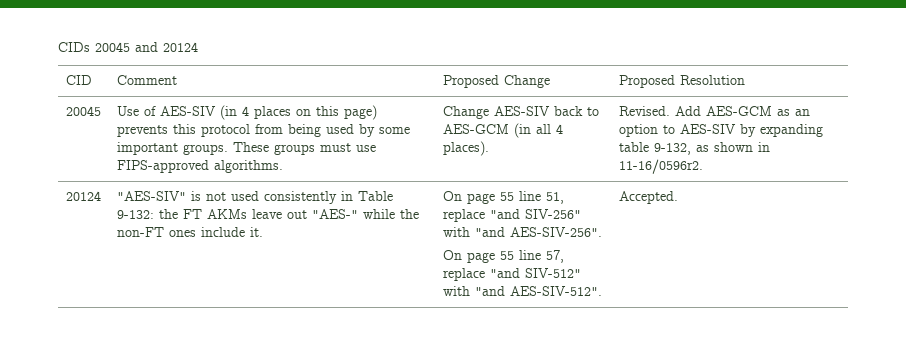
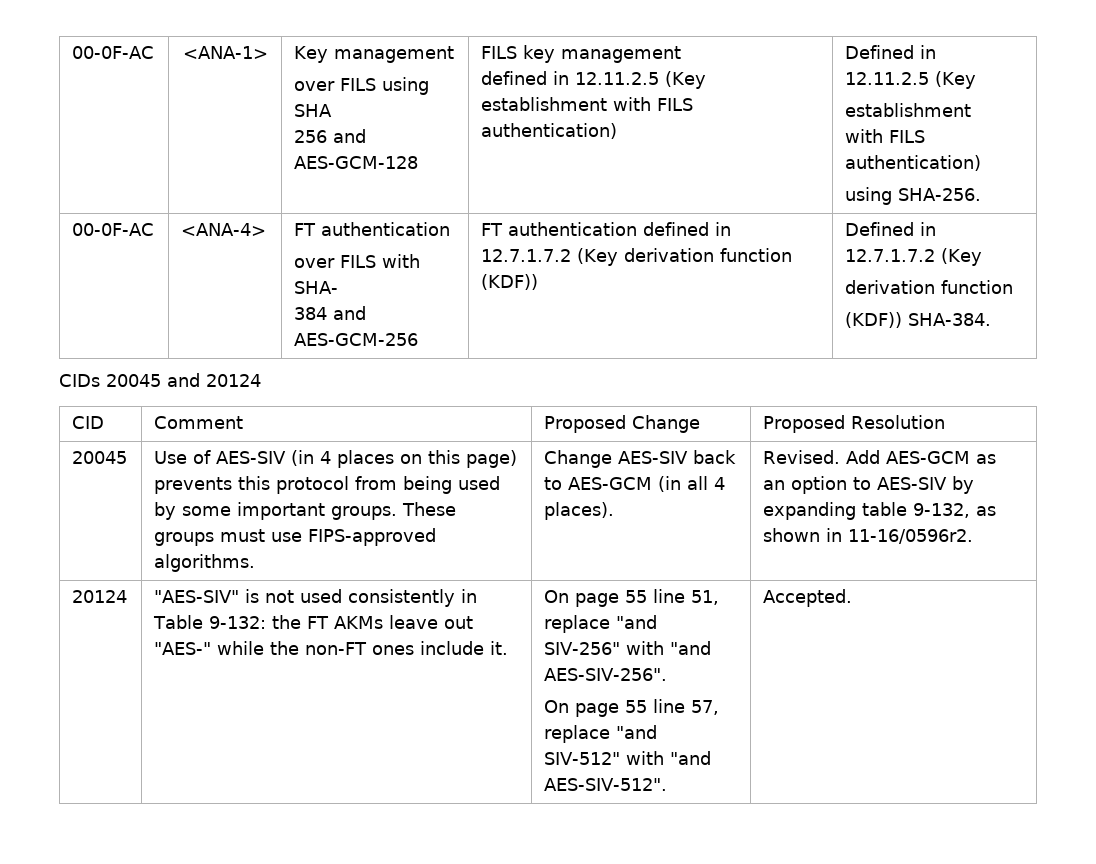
+ 00-0F-AC | <ANA-1> | Key management
+ over FILS using SHA
+ 256 and AES-GCM-128 | FILS key management
+ defined in 12.11.2.5 (Key establishment with FILS authentication) | Defined in 12.11.2.5 (Key
+ establishment
+ with FILS authentication)
+ using SHA-256.
+ 00-0F-AC | <ANA-4> | FT authentication
+ over FILS with SHA-
+ 384 and AES-GCM-256 | FT authentication defined in 12.7.1.7.2 (Key derivation function (KDF)) | Defined in 12.7.1.7.2 (Key
+ derivation function
+ (KDF)) SHA-384.

